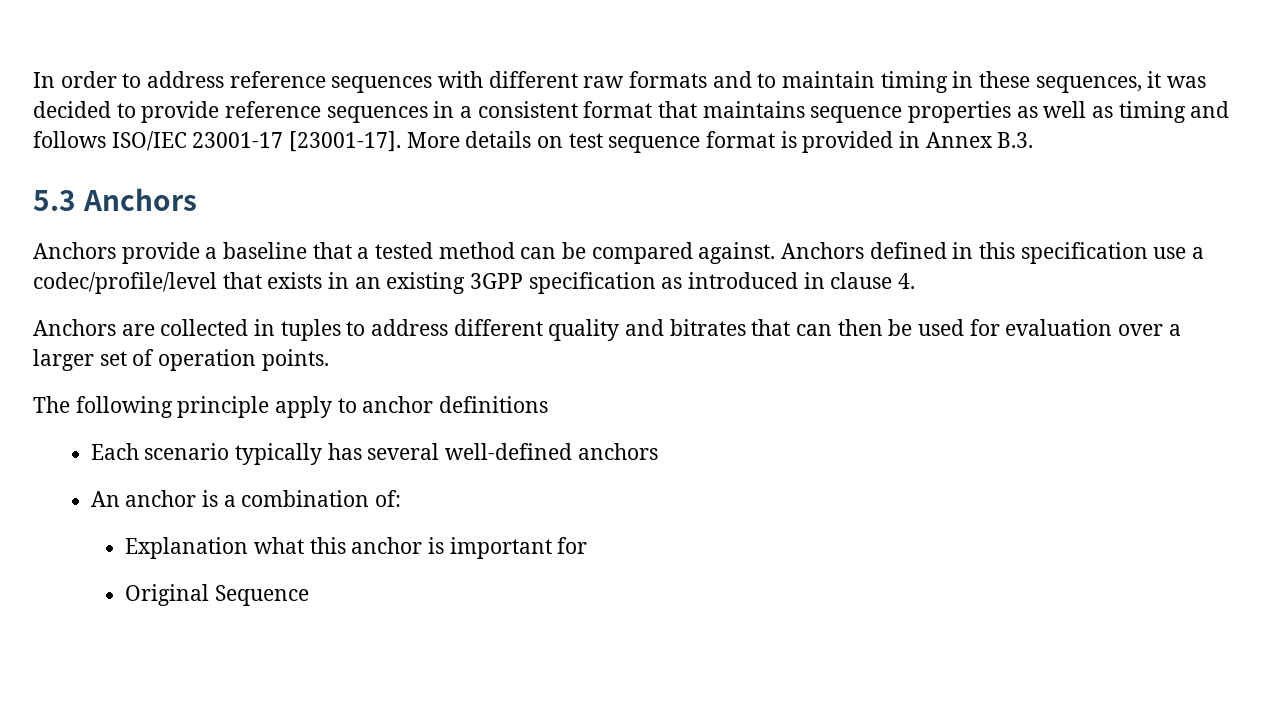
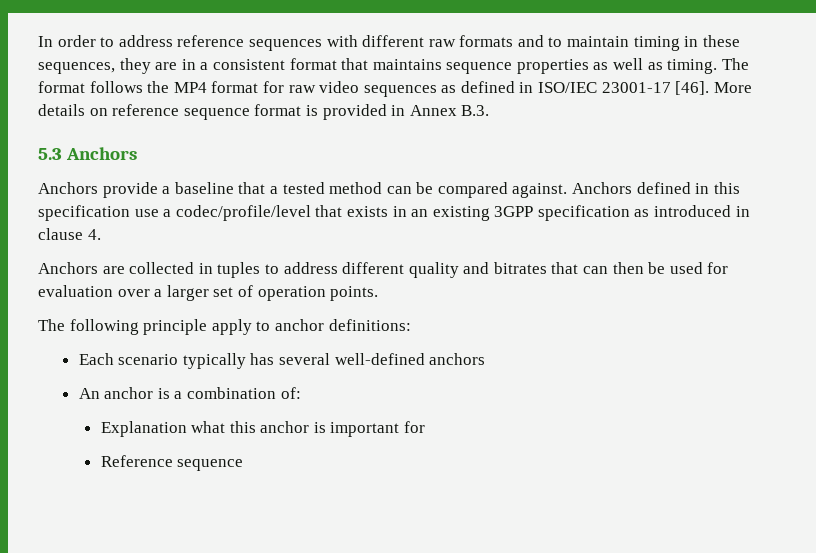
- In order to address reference sequences with different raw formats and to maintain timing in these sequences, it was decided to provide reference sequences in a consistent format that maintains sequence properties as well as timing and follows ISO/IEC 23001-17 [23001-17].
+ In order to address reference sequences with different raw formats and to maintain timing in these sequences, they are in a consistent format that maintains sequence properties as well as timing. The format follows the MP4 format for raw video sequences as defined in ISO/IEC 23001-17 [46].
- More details on test sequence format is provided in Annex B.3.
+ More details on reference sequence format is provided in Annex B.3.
- The following principle apply to anchor definitions
+ The following principle apply to anchor definitions:
- Original Sequence
+ Reference sequence

